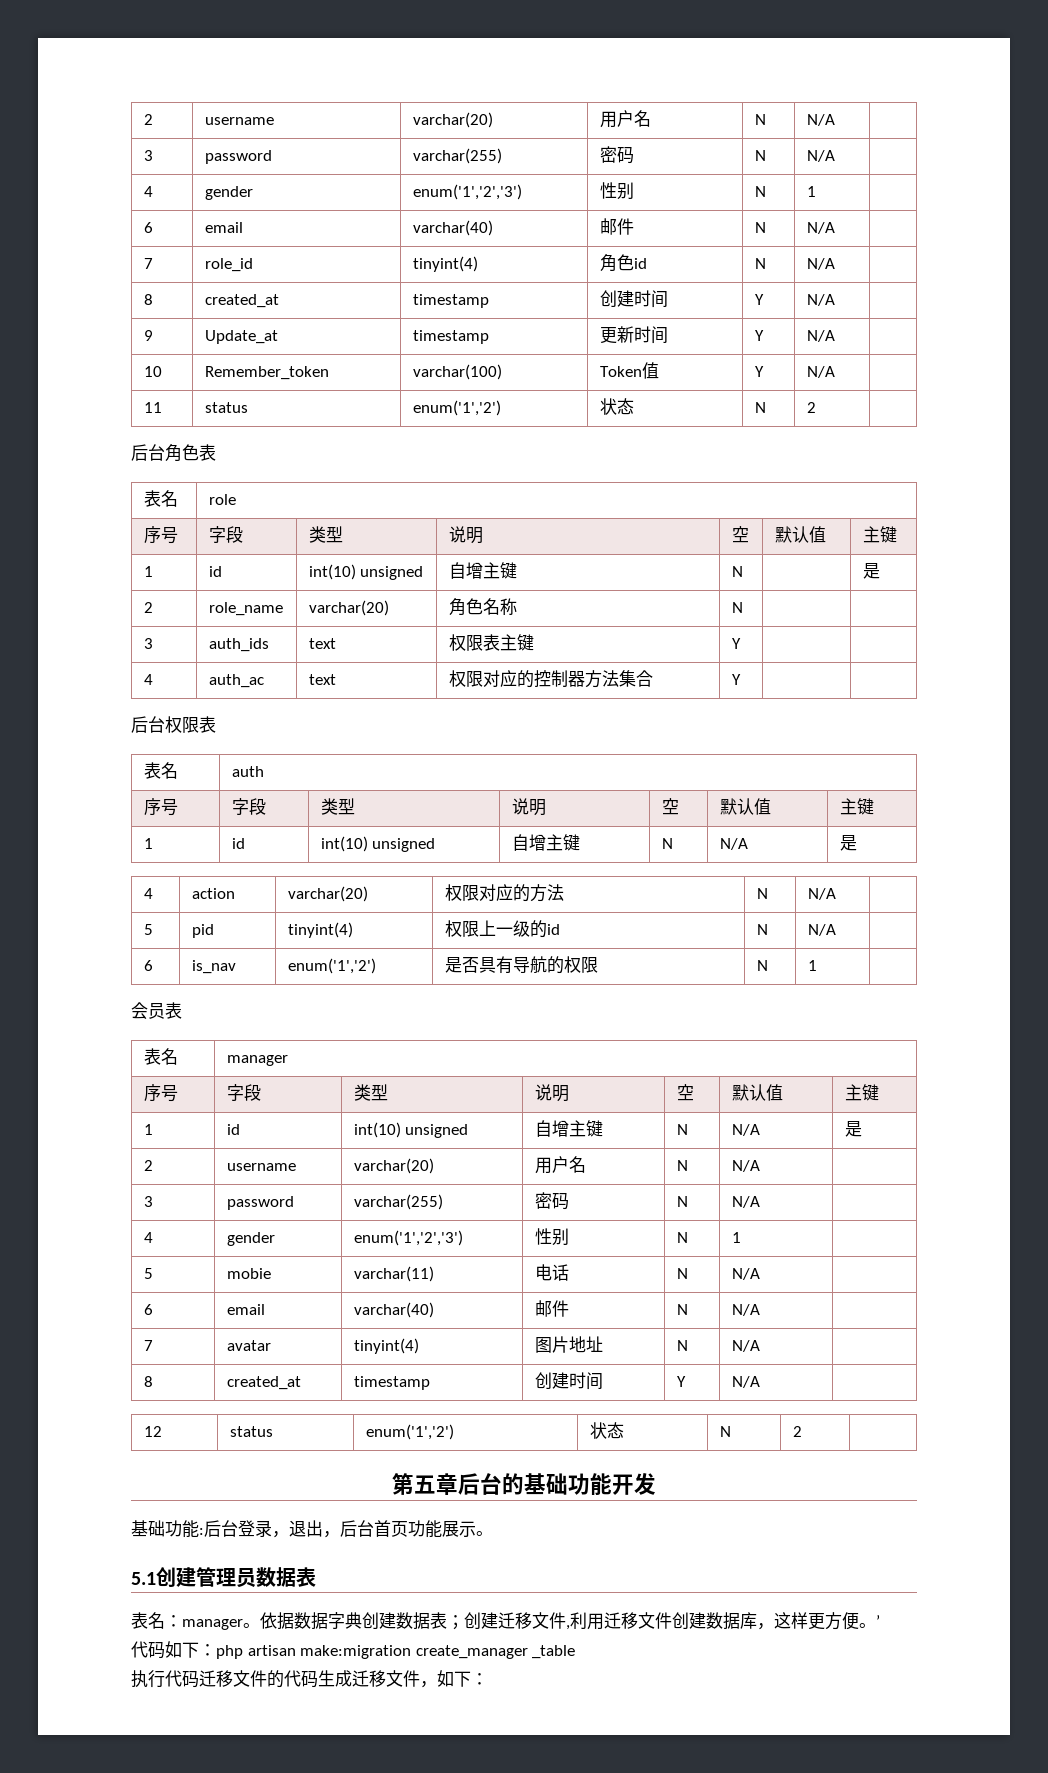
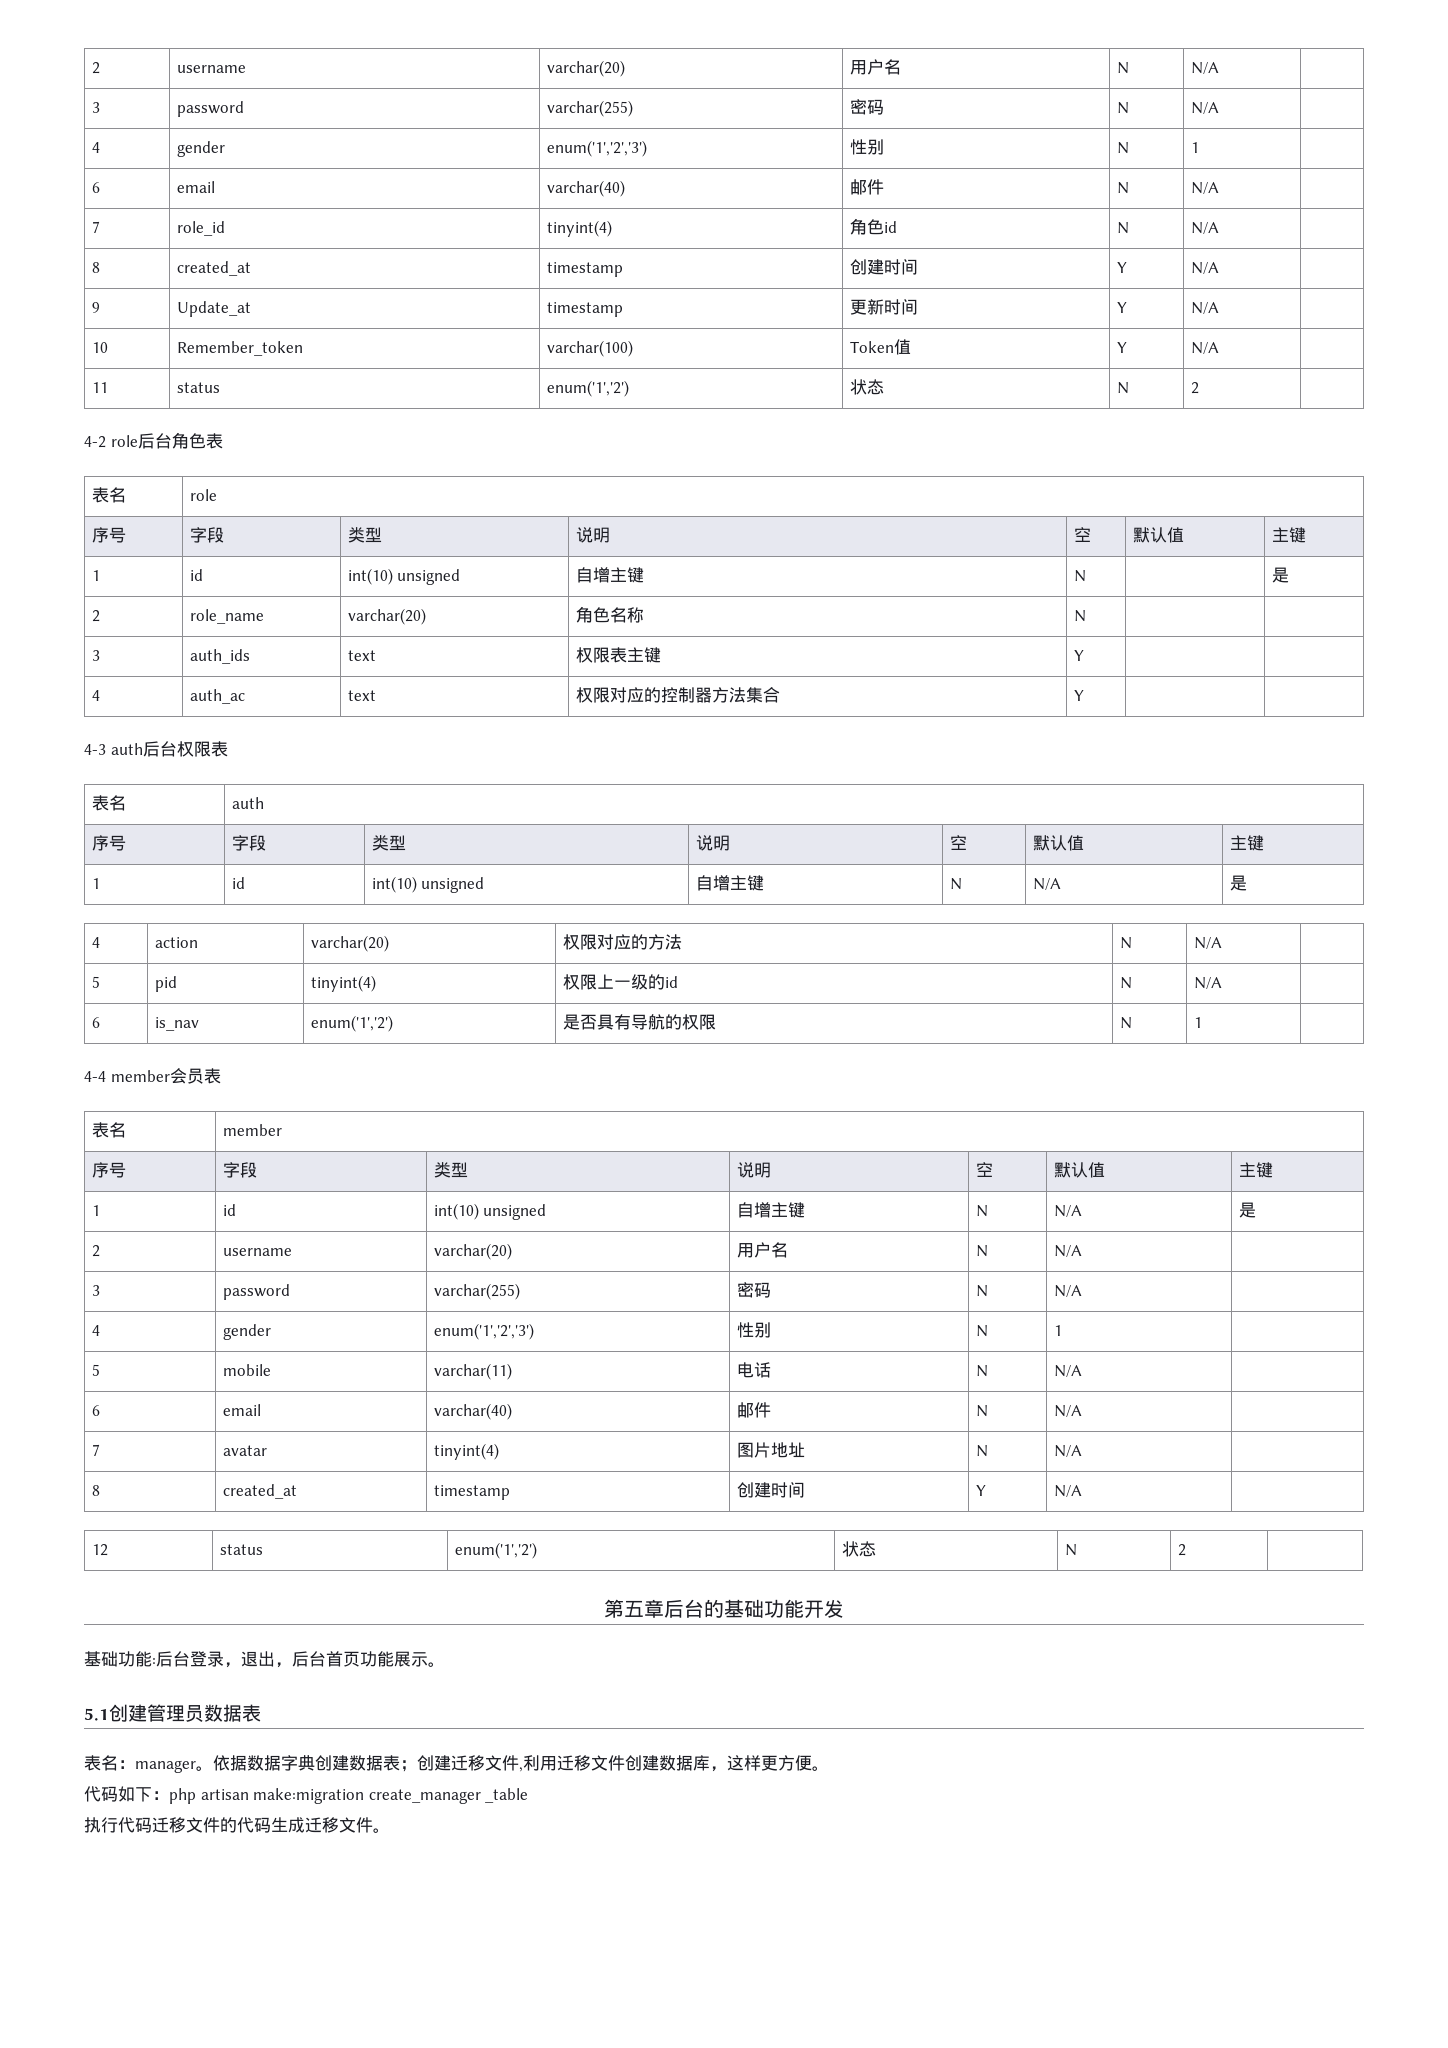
- 后台角色表
+ 4-2 role后台角色表
- 后台权限表
+ 4-3 auth后台权限表
- 会员表
+ 4-4 member会员表
- 表名 | manager
+ 表名 | member
- 5 | mobie | varchar(11) | 电话 | N | N/A |
+ 5 | mobile | varchar(11) | 电话 | N | N/A |
- 依据数据字典创建数据表；创建迁移文件,利用迁移文件创建数据库，这样更方便。’
+ 依据数据字典创建数据表；创建迁移文件,利用迁移文件创建数据库，这样更方便。
- 执行代码迁移文件的代码生成迁移文件，如下：
+ 执行代码迁移文件的代码生成迁移文件。

